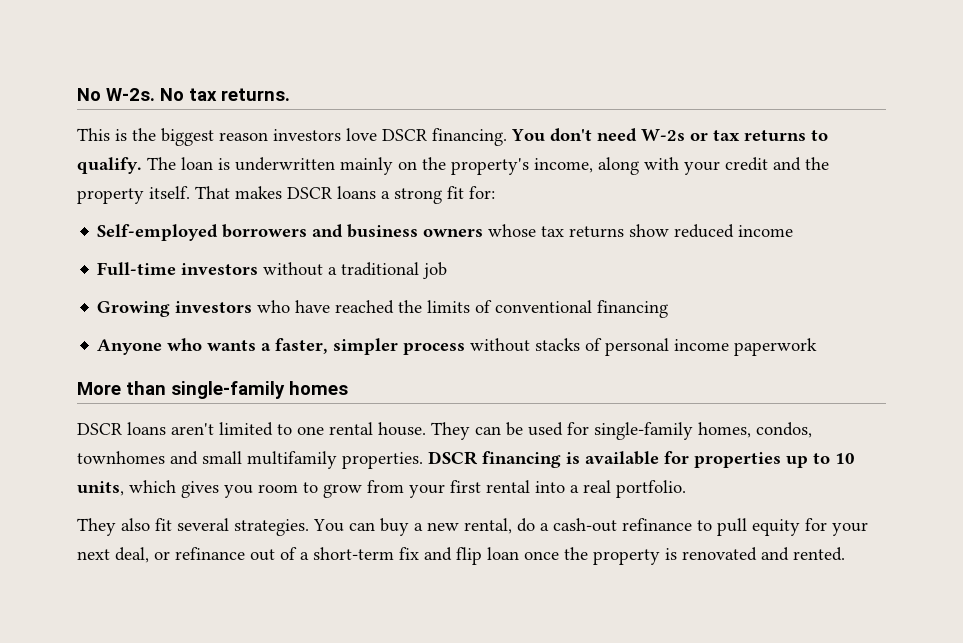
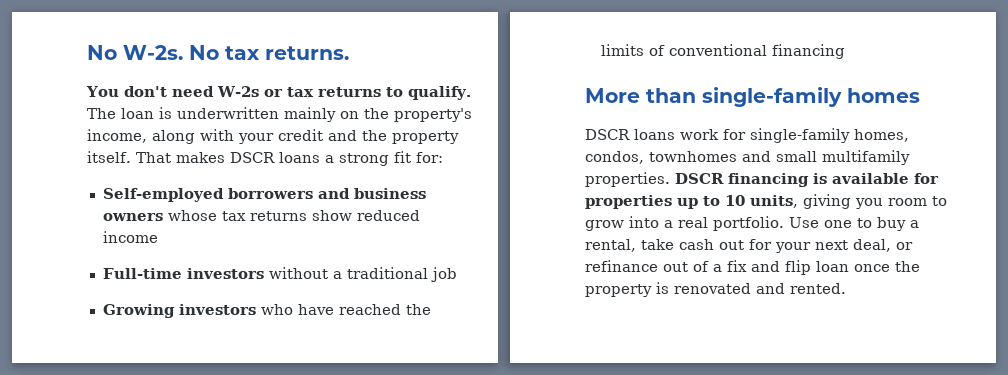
- This is the biggest reason investors love DSCR financing.
- Anyone who wants a faster, simpler process without stacks of personal income paperwork
- DSCR loans aren't limited to one rental house. They can be used for single-family homes, condos, townhomes and small multifamily properties.
+ DSCR loans work for single-family homes, condos, townhomes and small multifamily properties.
- DSCR financing is available for properties up to 10 units, which gives you room to grow from your first rental into a real portfolio.
- They also fit several strategies. You can buy a new rental, do a cash-out refinance to pull equity for your next deal, or refinance out of a short-term fix and flip loan once the property is renovated and rented.
+ DSCR financing is available for properties up to 10 units, giving you room to grow into a real portfolio. Use one to buy a rental, take cash out for your next deal, or refinance out of a fix and flip loan once the property is renovated and rented.

